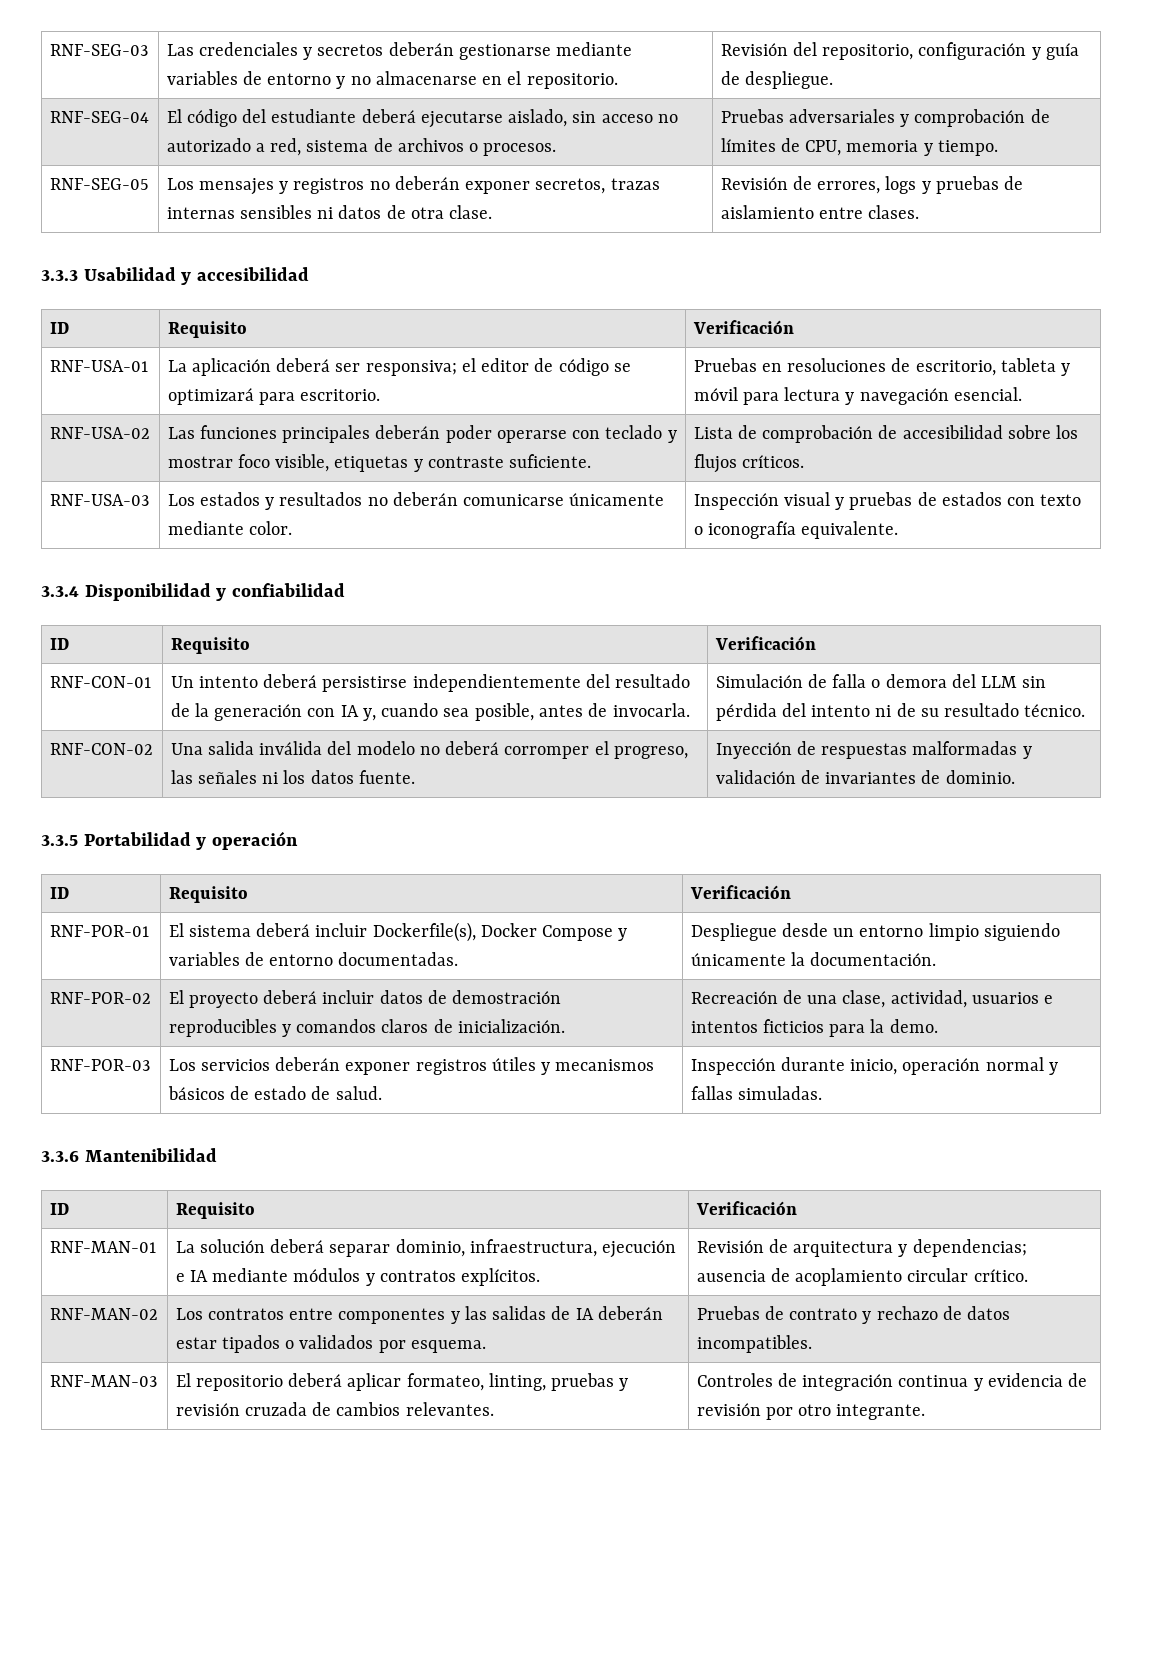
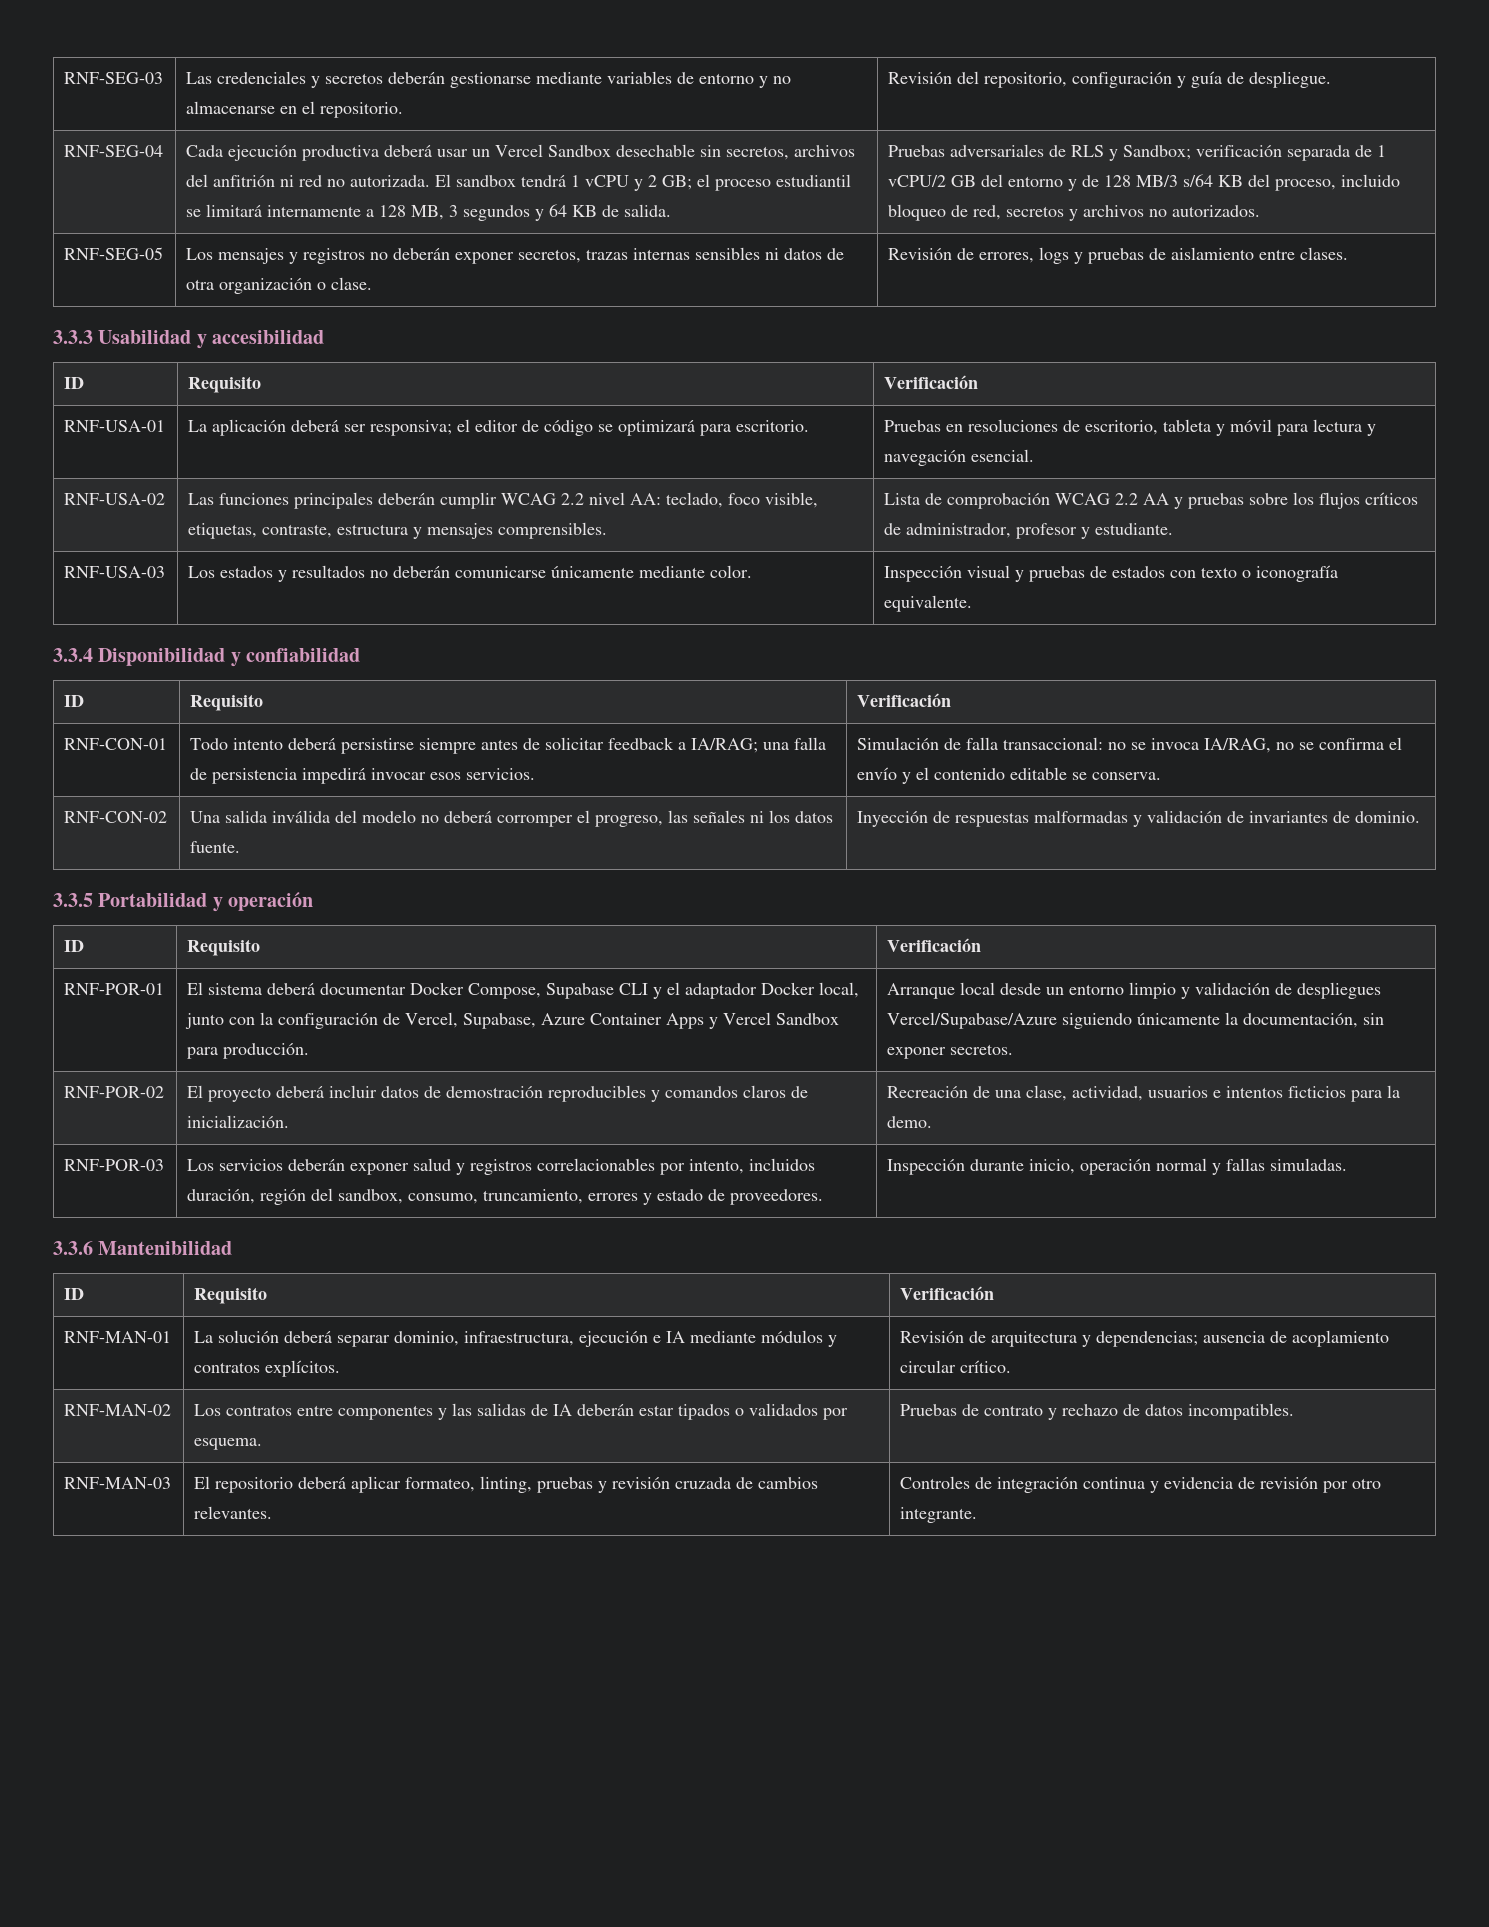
- El código del estudiante deberá ejecutarse aislado, sin acceso no autorizado a red, sistema de archivos o procesos. | Pruebas adversariales y comprobación de límites de CPU, memoria y tiempo.
+ Cada ejecución productiva deberá usar un Vercel Sandbox desechable sin secretos, archivos del anfitrión ni red no autorizada. El sandbox tendrá 1 vCPU y 2 GB; el proceso estudiantil se limitará internamente a 128 MB, 3 segundos y 64 KB de salida. | Pruebas adversariales de RLS y Sandbox; verificación separada de 1 vCPU/2 GB del entorno y de 128 MB/3 s/64 KB del proceso, incluido bloqueo de red, secretos y archivos no autorizados.
- RNF-SEG-05 | Los mensajes y registros no deberán exponer secretos, trazas internas sensibles ni datos de otra clase. | Revisión de errores, logs y pruebas de aislamiento entre clases.
+ RNF-SEG-05 | Los mensajes y registros no deberán exponer secretos, trazas internas sensibles ni datos de otra organización o clase. | Revisión de errores, logs y pruebas de aislamiento entre clases.
- RNF-USA-02 | Las funciones principales deberán poder operarse con teclado y mostrar foco visible, etiquetas y contraste suficiente. | Lista de comprobación de accesibilidad sobre los flujos críticos.
+ RNF-USA-02 | Las funciones principales deberán cumplir WCAG 2.2 nivel AA: teclado, foco visible, etiquetas, contraste, estructura y mensajes comprensibles. | Lista de comprobación WCAG 2.2 AA y pruebas sobre los flujos críticos de administrador, profesor y estudiante.
- RNF-CON-01 | Un intento deberá persistirse independientemente del resultado de la generación con IA y, cuando sea posible, antes de invocarla. | Simulación de falla o demora del LLM sin pérdida del intento ni de su resultado técnico.
+ RNF-CON-01 | Todo intento deberá persistirse siempre antes de solicitar feedback a IA/RAG; una falla de persistencia impedirá invocar esos servicios. | Simulación de falla transaccional: no se invoca IA/RAG, no se confirma el envío y el contenido editable se conserva.
- El sistema deberá incluir Dockerfile(s), Docker Compose y variables de entorno documentadas. | Despliegue desde un entorno limpio siguiendo únicamente la documentación.
+ El sistema deberá documentar Docker Compose, Supabase CLI y el adaptador Docker local, junto con la configuración de Vercel, Supabase, Azure Container Apps y Vercel Sandbox para producción. | Arranque local desde un entorno limpio y validación de despliegues Vercel/Supabase/Azure siguiendo únicamente la documentación, sin exponer secretos.
- RNF-POR-03 | Los servicios deberán exponer registros útiles y mecanismos básicos de estado de salud. | Inspección durante inicio, operación normal y fallas simuladas.
+ RNF-POR-03 | Los servicios deberán exponer salud y registros correlacionables por intento, incluidos duración, región del sandbox, consumo, truncamiento, errores y estado de proveedores. | Inspección durante inicio, operación normal y fallas simuladas.

